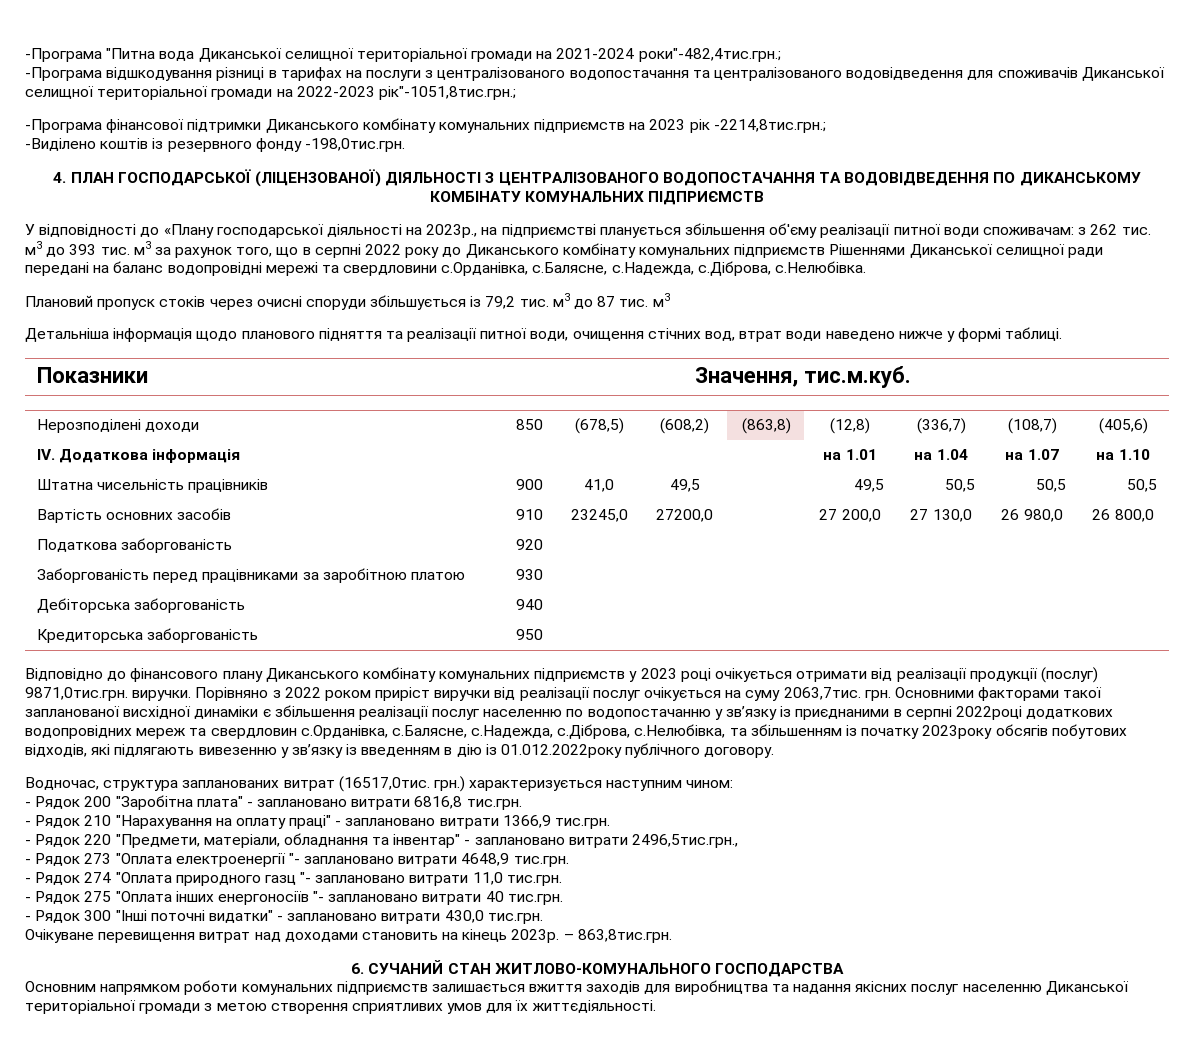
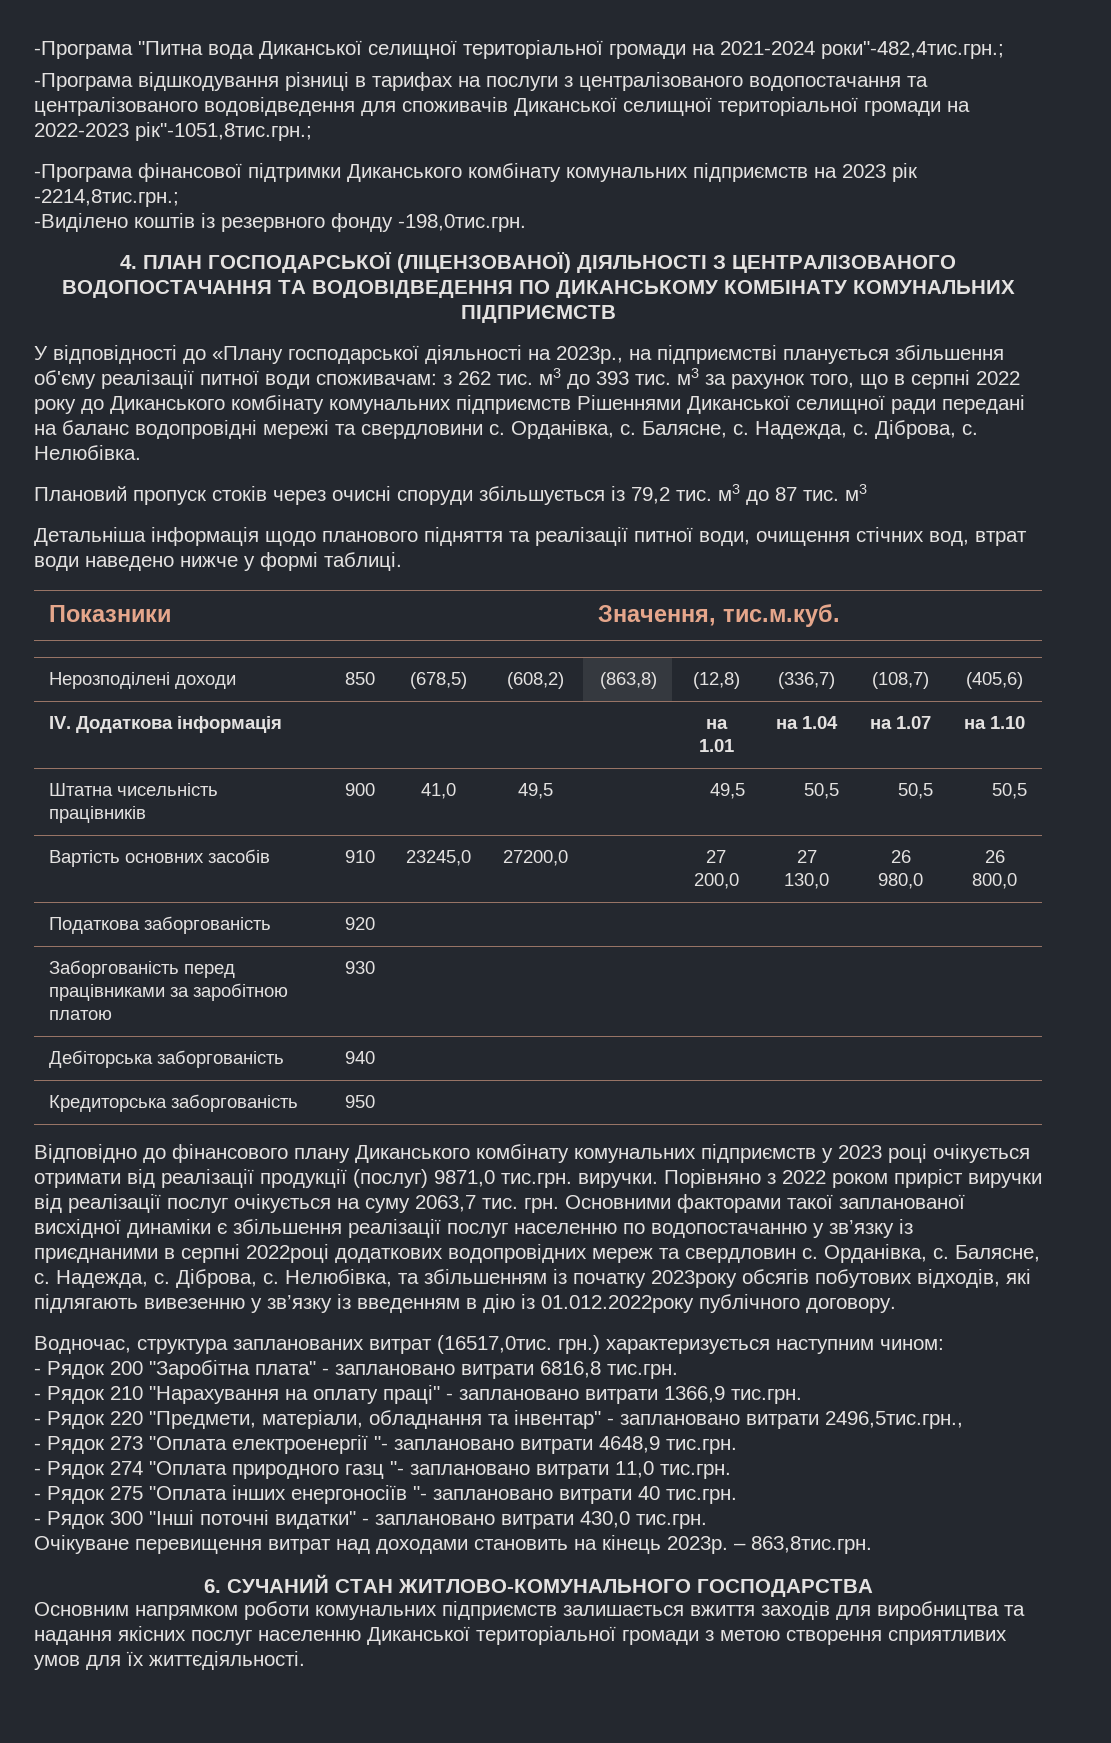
- У відповідності до «Плану господарської діяльності на 2023р., на підприємстві планується збільшення об'єму реалізації питної води споживачам: з 262 тис. м3 до 393 тис. м3 за рахунок того, що в серпні 2022 року до Диканського комбінату комунальних підприємств Рішеннями Диканської селищної ради передані на баланс водопровідні мережі та свердловини с.Орданівка, с.Балясне, с.Надежда, с.Діброва, с.Нелюбівка.
+ У відповідності до «Плану господарської діяльності на 2023р., на підприємстві планується збільшення об'єму реалізації питної води споживачам: з 262 тис. м3 до 393 тис. м3 за рахунок того, що в серпні 2022 року до Диканського комбінату комунальних підприємств Рішеннями Диканської селищної ради передані на баланс водопровідні мережі та свердловини с. Орданівка, с. Балясне, с. Надежда, с. Діброва, с. Нелюбівка.
- Відповідно до фінансового плану Диканського комбінату комунальних підприємств у 2023 році очікується отримати від реалізації продукції (послуг) 9871,0тис.грн. виручки.
+ Відповідно до фінансового плану Диканського комбінату комунальних підприємств у 2023 році очікується отримати від реалізації продукції (послуг) 9871,0 тис.грн. виручки.
- Порівняно з 2022 роком приріст виручки від реалізації послуг очікується на суму 2063,7тис. грн.
+ Порівняно з 2022 роком приріст виручки від реалізації послуг очікується на суму 2063,7 тис. грн.
- Основними факторами такої запланованої висхідної динаміки є збільшення реалізації послуг населенню по водопостачанню у зв’язку із приєднаними в серпні 2022році додаткових водопровідних мереж та свердловин с.Орданівка, с.Балясне, с.Надежда, с.Діброва, с.Нелюбівка, та збільшенням із початку 2023року обсягів побутових відходів, які підлягають вивезенню у зв’язку із введенням в дію із 01.012.2022року публічного договору.
+ Основними факторами такої запланованої висхідної динаміки є збільшення реалізації послуг населенню по водопостачанню у зв’язку із приєднаними в серпні 2022році додаткових водопровідних мереж та свердловин с. Орданівка, с. Балясне, с. Надежда, с. Діброва, с. Нелюбівка, та збільшенням із початку 2023року обсягів побутових відходів, які підлягають вивезенню у зв’язку із введенням в дію із 01.012.2022року публічного договору.

